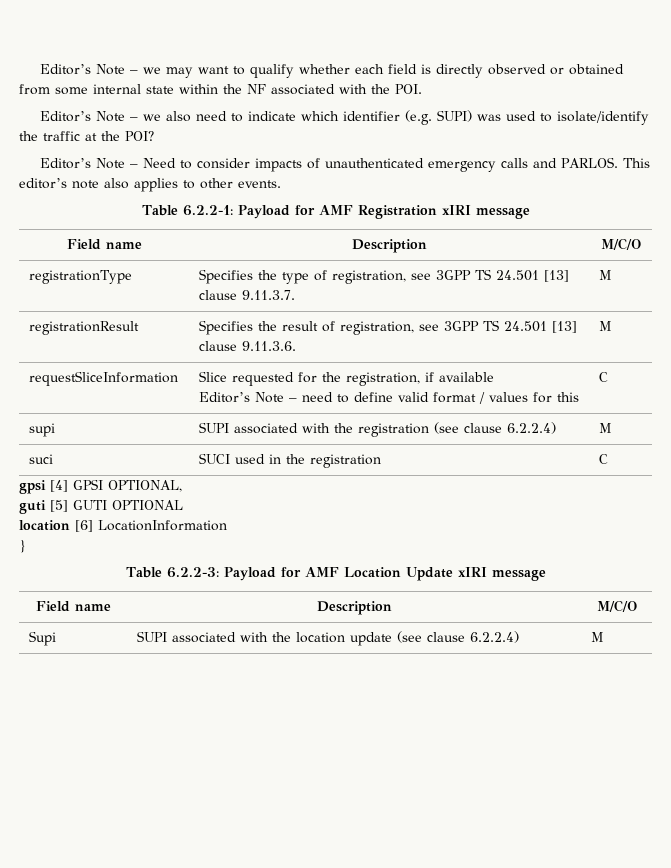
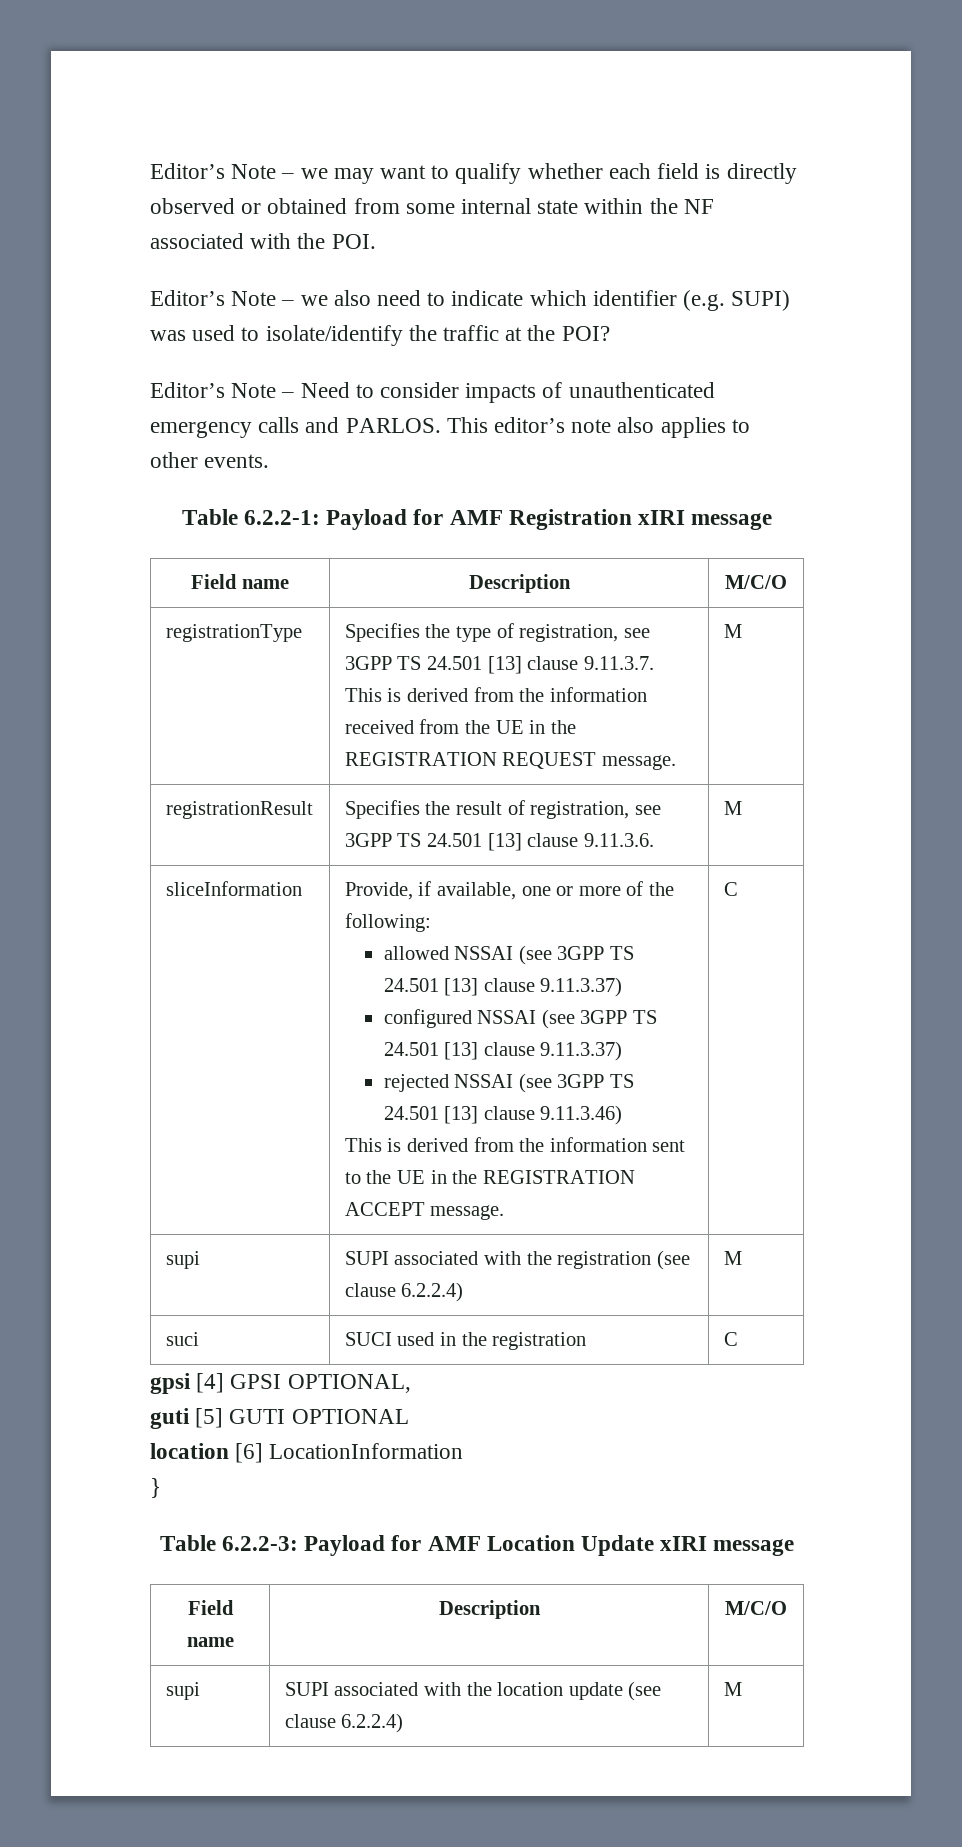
- registrationType | Specifies the type of registration, see 3GPP TS 24.501 [13] clause 9.11.3.7. | M
+ registrationType | Specifies the type of registration, see 3GPP TS 24.501 [13] clause 9.11.3.7. This is derived from the information received from the UE in the REGISTRATION REQUEST message. | M
- requestSliceInformation | Slice requested for the registration, if available
- Editor’s Note – need to define valid format / values for this
+ sliceInformation | Provide, if available, one or more of the following:
+ allowed NSSAI (see 3GPP TS 24.501 [13] clause 9.11.3.37)
+ configured NSSAI (see 3GPP TS 24.501 [13] clause 9.11.3.37)
+ rejected NSSAI (see 3GPP TS 24.501 [13] clause 9.11.3.46)
+ This is derived from the information sent to the UE in the REGISTRATION ACCEPT message.
- Supi | SUPI associated with the location update (see clause 6.2.2.4) | M
+ supi | SUPI associated with the location update (see clause 6.2.2.4) | M

